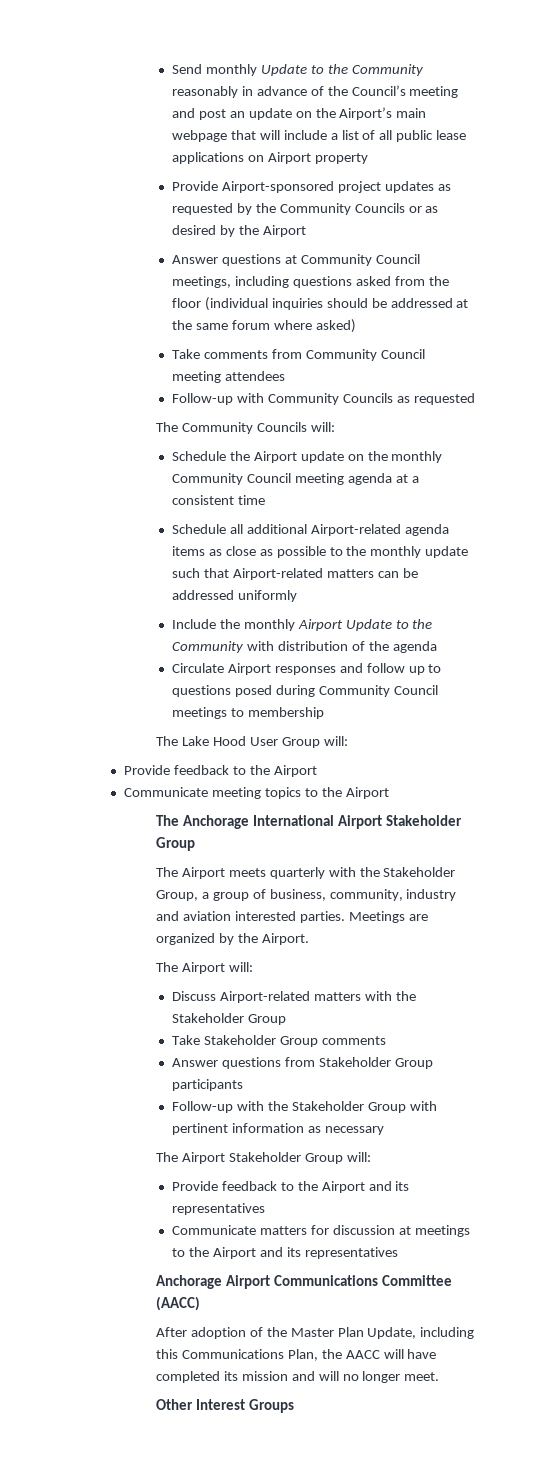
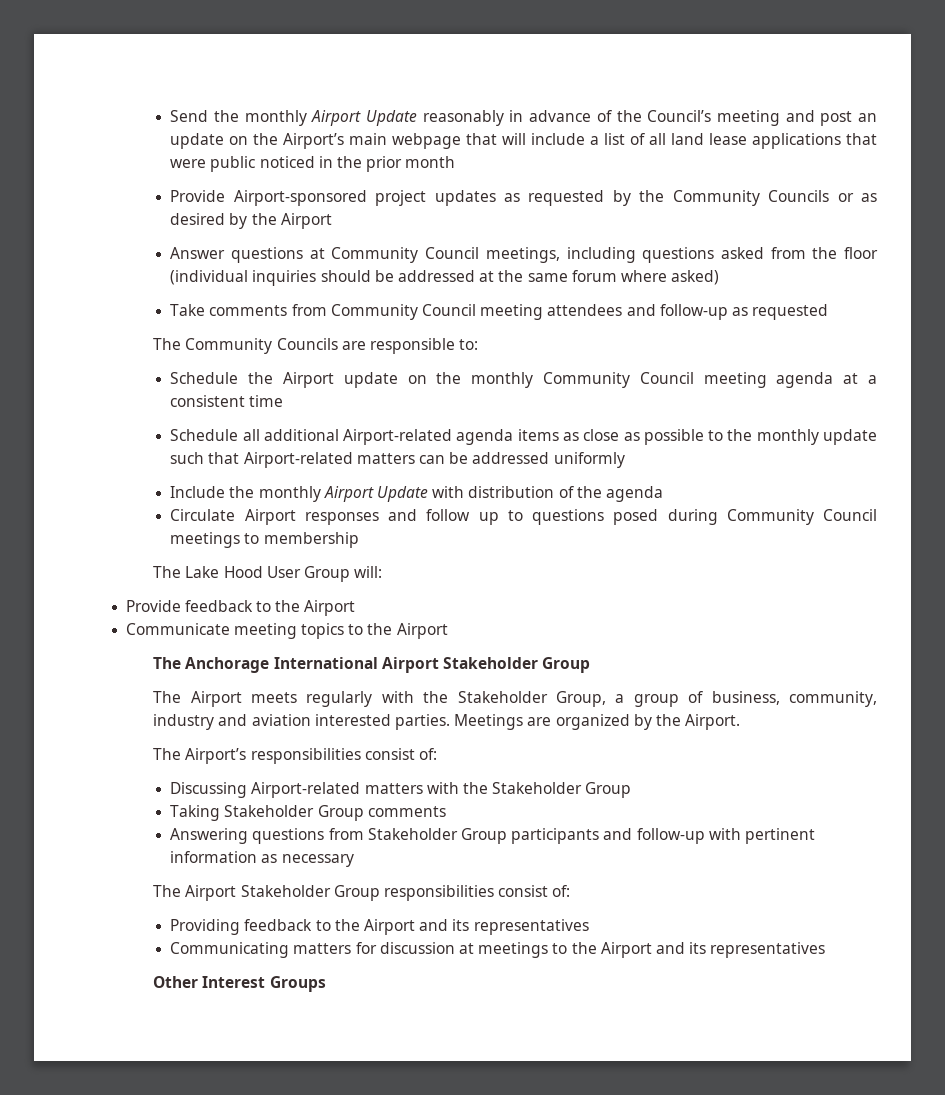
- Send monthly Update to the Community reasonably in advance of the Council’s meeting and post an update on the Airport’s main webpage that will include a list of all public lease applications on Airport property
+ Send the monthly Airport Update reasonably in advance of the Council’s meeting and post an update on the Airport’s main webpage that will include a list of all land lease applications that were public noticed in the prior month
- Take comments from Community Council meeting attendees
- Follow-up with Community Councils as requested
+ Take comments from Community Council meeting attendees and follow-up as requested
- The Community Councils will:
+ The Community Councils are responsible to:
- Include the monthly Airport Update to the Community with distribution of the agenda
+ Include the monthly Airport Update with distribution of the agenda
- The Airport meets quarterly with the Stakeholder Group, a group of business, community, industry and aviation interested parties.
+ The Airport meets regularly with the Stakeholder Group, a group of business, community, industry and aviation interested parties.
- The Airport will:
- Discuss Airport-related matters with the Stakeholder Group
+ The Airport’s responsibilities consist of:
+ Discussing Airport-related matters with the Stakeholder Group
- Take Stakeholder Group comments
+ Taking Stakeholder Group comments
- Answer questions from Stakeholder Group participants
- Follow-up with the Stakeholder Group with pertinent information as necessary
+ Answering questions from Stakeholder Group participants and follow-up with pertinent information as necessary
- The Airport Stakeholder Group will:
- Provide feedback to the Airport and its representatives
+ The Airport Stakeholder Group responsibilities consist of:
+ Providing feedback to the Airport and its representatives
- Communicate matters for discussion at meetings to the Airport and its representatives
+ Communicating matters for discussion at meetings to the Airport and its representatives
- Anchorage Airport Communications Committee (AACC)
- After adoption of the Master Plan Update, including this Communications Plan, the AACC will have completed its mission and will no longer meet.

